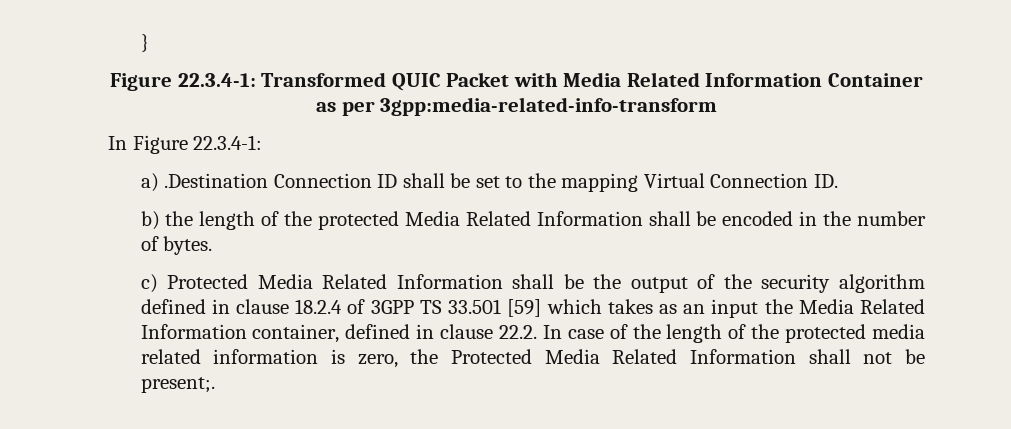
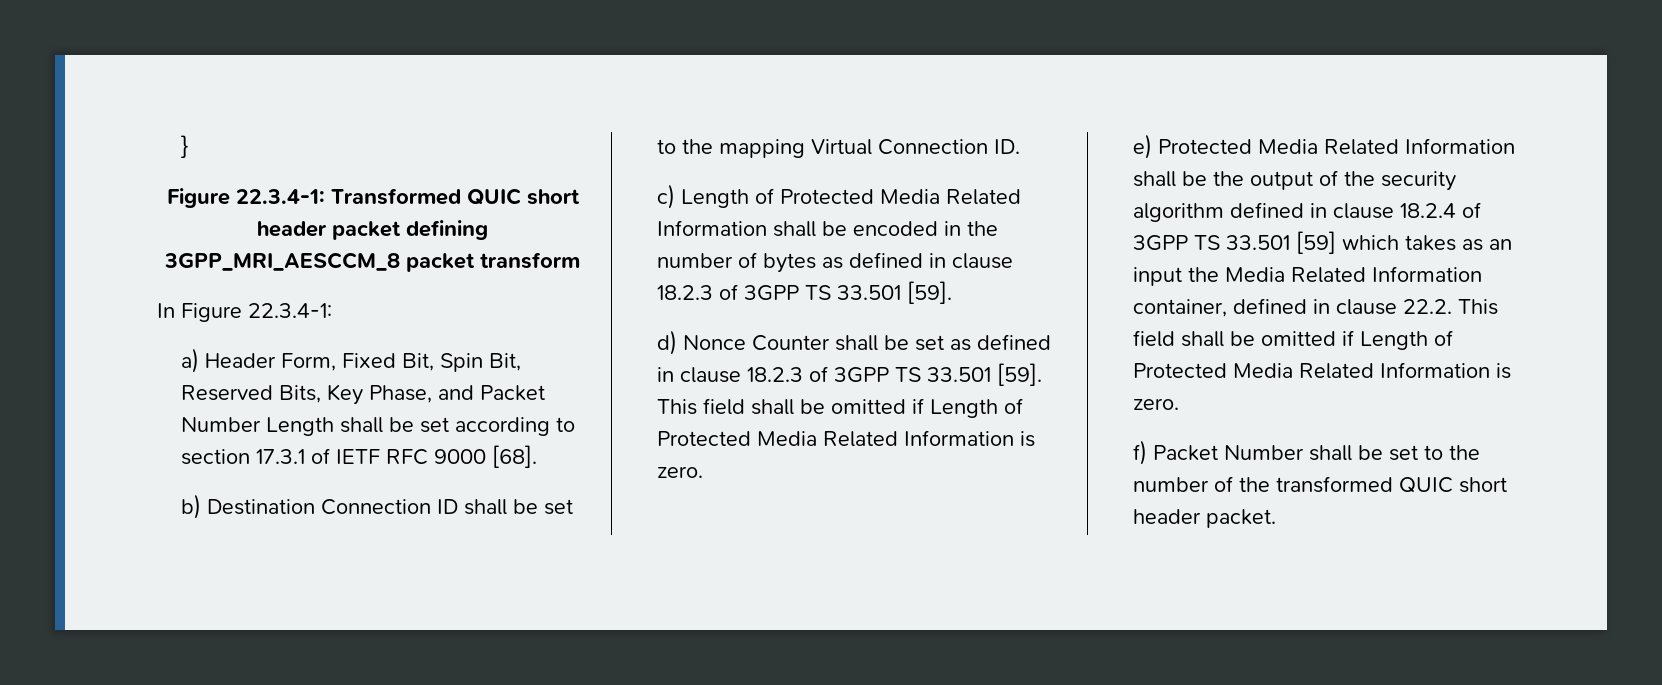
- Figure 22.3.4-1: Transformed QUIC Packet with Media Related Information Container as per 3gpp:media-related-info-transform
+ Figure 22.3.4-1: Transformed QUIC short header packet defining 3GPP_MRI_AESCCM_8 packet transform
  In Figure 22.3.4-1:
- a) .Destination Connection ID shall be set to the mapping Virtual Connection ID.
+ a) Header Form, Fixed Bit, Spin Bit, Reserved Bits, Key Phase, and Packet Number Length shall be set according to section 17.3.1 of IETF RFC 9000 [68].
+ b) Destination Connection ID shall be set to the mapping Virtual Connection ID.
- b) the length of the protected Media Related Information shall be encoded in the number of bytes.
- c) Protected Media Related Information shall be the output of the security algorithm defined in clause 18.2.4 of 3GPP TS 33.501 [59] which takes as an input the Media Related Information container, defined in clause 22.2. In case of the length of the protected media related information is zero, the Protected Media Related Information shall not be present;.
+ c) Length of Protected Media Related Information shall be encoded in the number of bytes as defined in clause 18.2.3 of 3GPP TS 33.501 [59].
+ d) Nonce Counter shall be set as defined in clause 18.2.3 of 3GPP TS 33.501 [59]. This field shall be omitted if Length of Protected Media Related Information is zero.
+ e) Protected Media Related Information shall be the output of the security algorithm defined in clause 18.2.4 of 3GPP TS 33.501 [59] which takes as an input the Media Related Information container, defined in clause 22.2. This field shall be omitted if Length of Protected Media Related Information is zero.
+ f) Packet Number shall be set to the number of the transformed QUIC short header packet.

